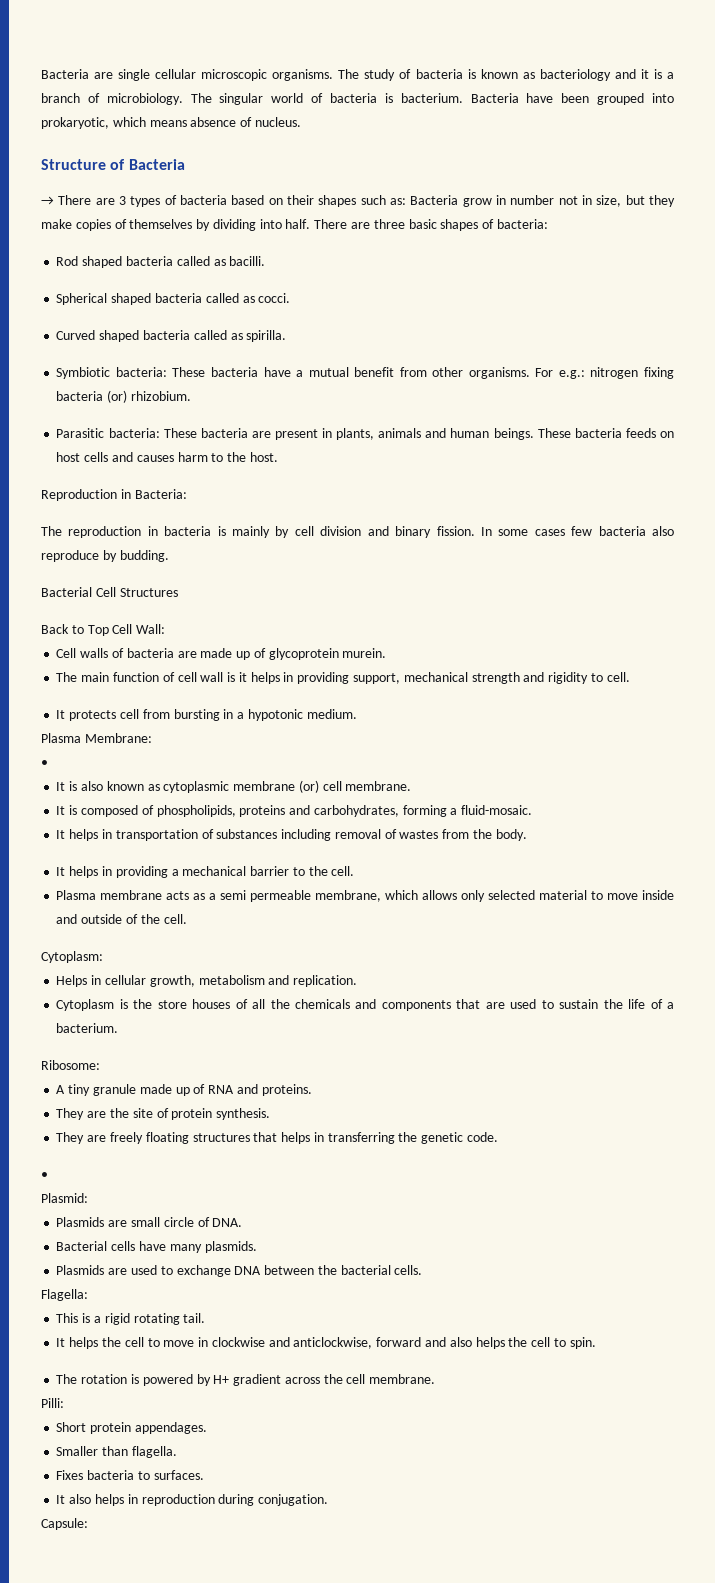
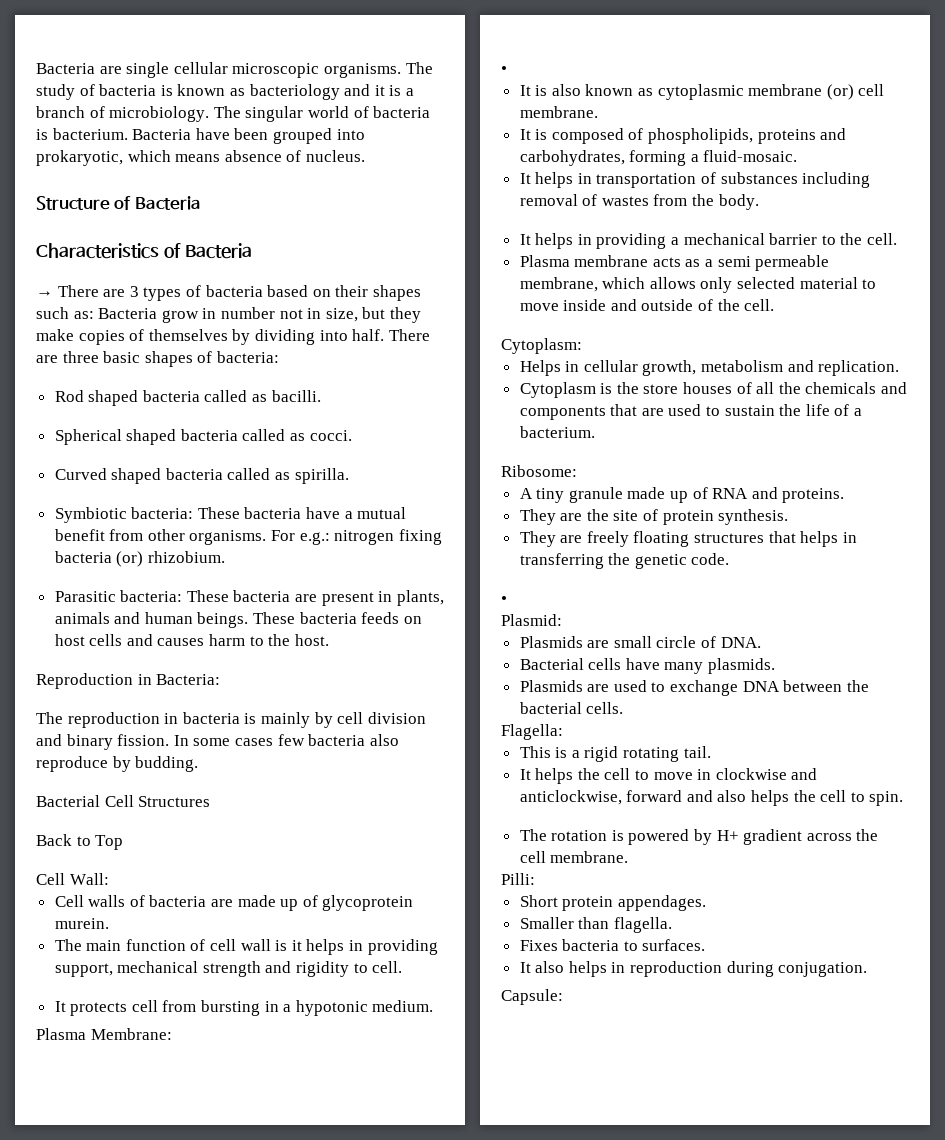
+ Characteristics of Bacteria
- Back to Top Cell Wall:
+ Back to Top
+ Cell Wall:

